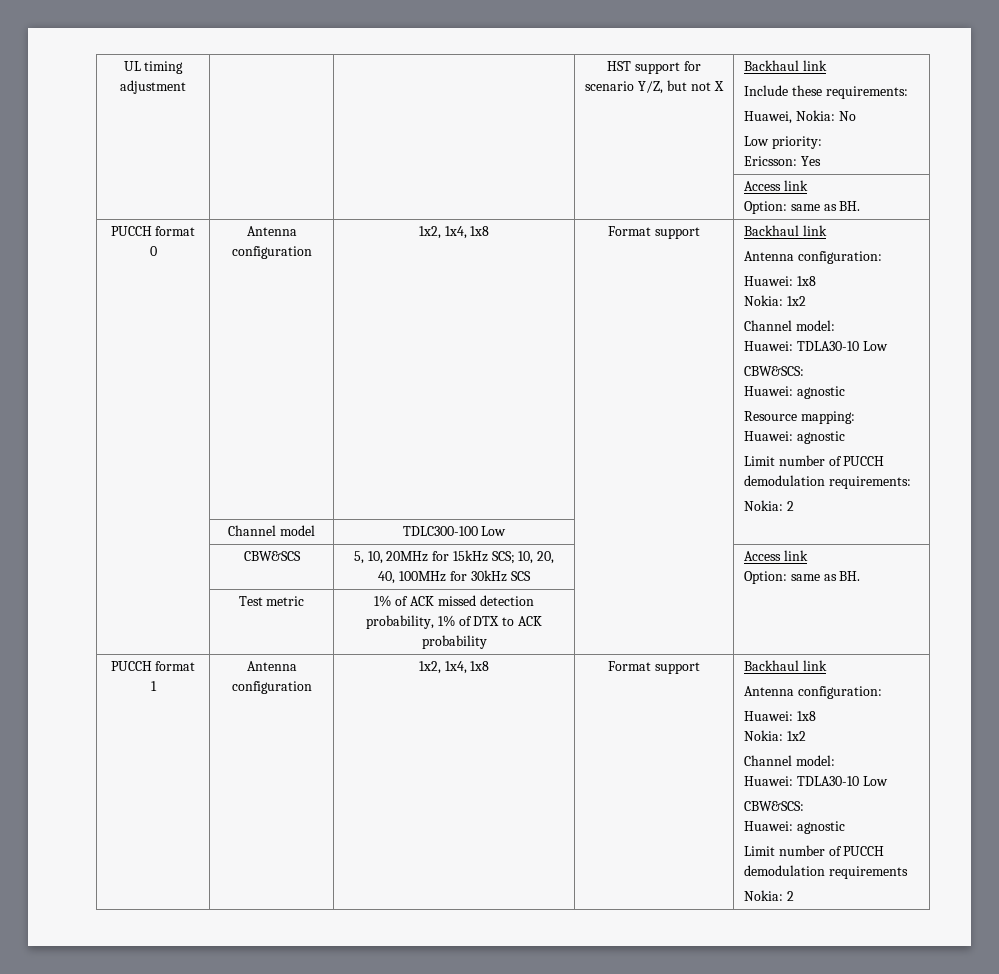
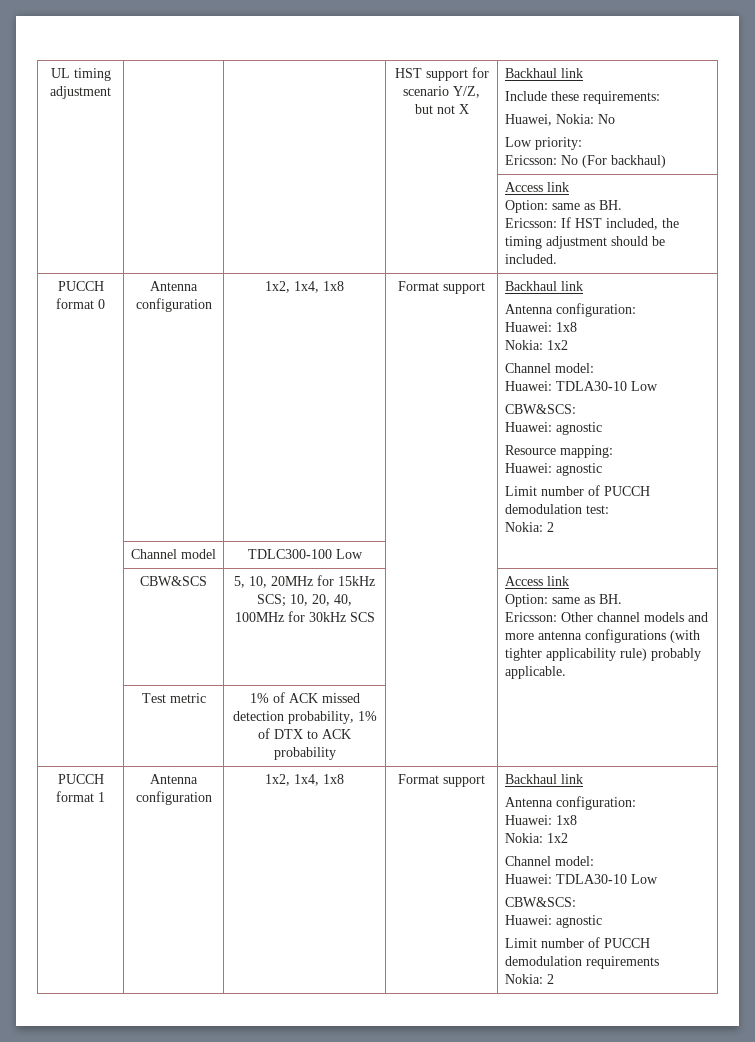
  UL timing adjustment | | | HST support for scenario Y/Z, but not X | Backhaul link
  Include these requirements:
  Huawei, Nokia: No
  Low priority:
- Ericsson: Yes
+ Ericsson: No (For backhaul)
  | | | | Access link
  Option: same as BH.
+ Ericsson: If HST included, the timing adjustment should be included.
  PUCCH format 0 | Antenna configuration | 1x2, 1x4, 1x8 | Format support | Backhaul link
  Antenna configuration:
  Huawei: 1x8
  Nokia: 1x2
  Channel model:
  Huawei: TDLA30-10 Low
  CBW&SCS:
  Huawei: agnostic
  Resource mapping:
  Huawei: agnostic
- Limit number of PUCCH demodulation requirements:
+ Limit number of PUCCH demodulation test:
  | CBW&SCS | 5, 10, 20MHz for 15kHz SCS; 10, 20, 40, 100MHz for 30kHz SCS | | Access link
  Option: same as BH.
+ Ericsson: Other channel models and more antenna configurations (with tighter applicability rule) probably applicable.

